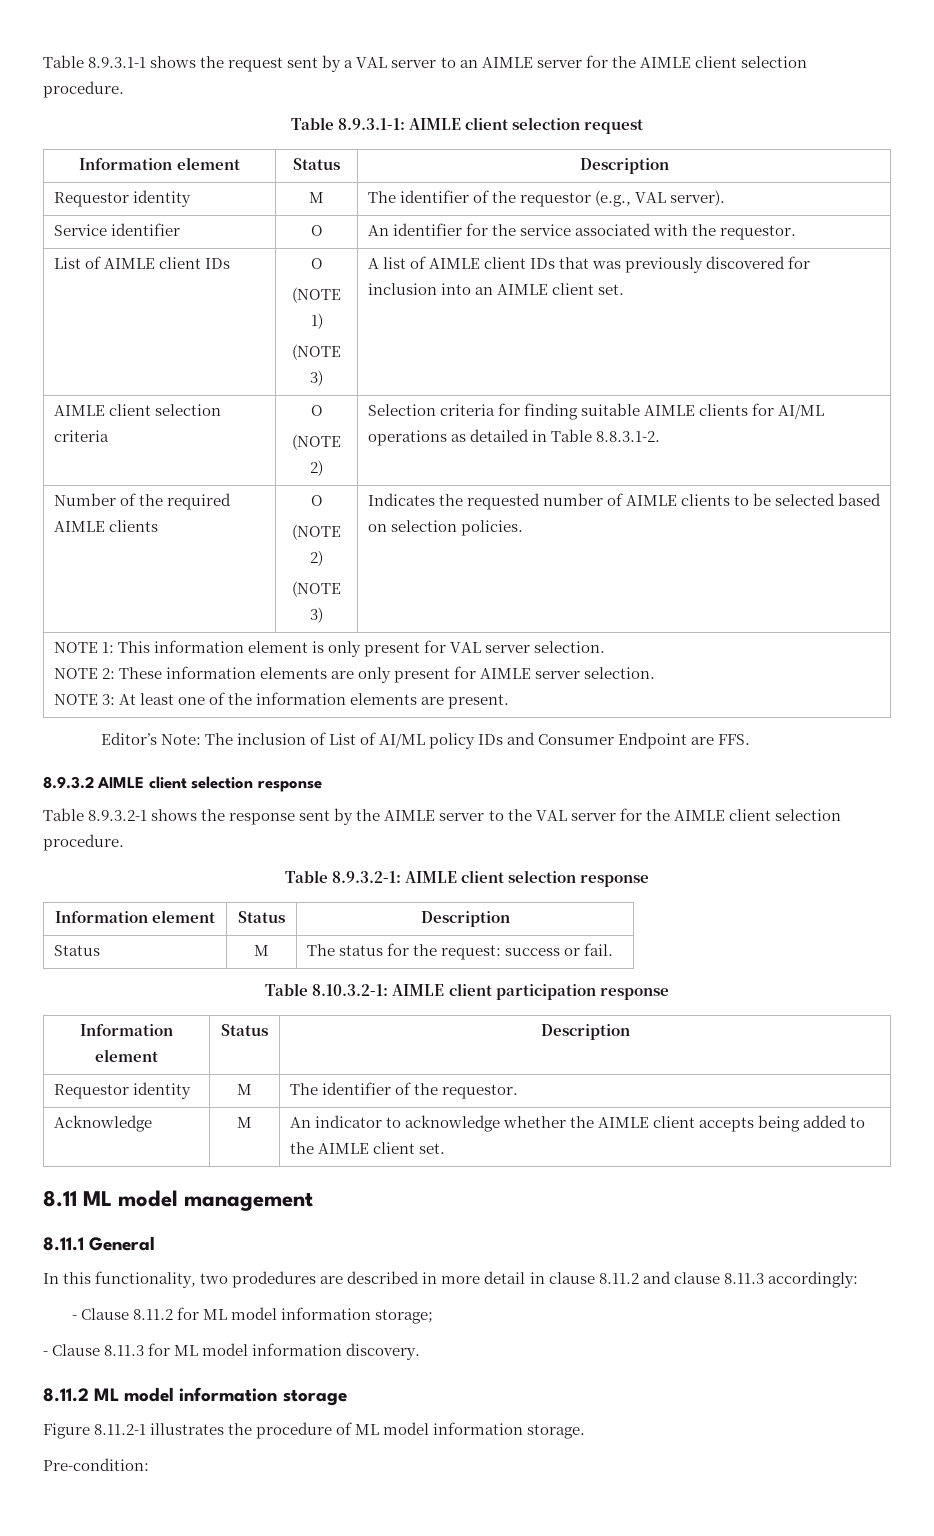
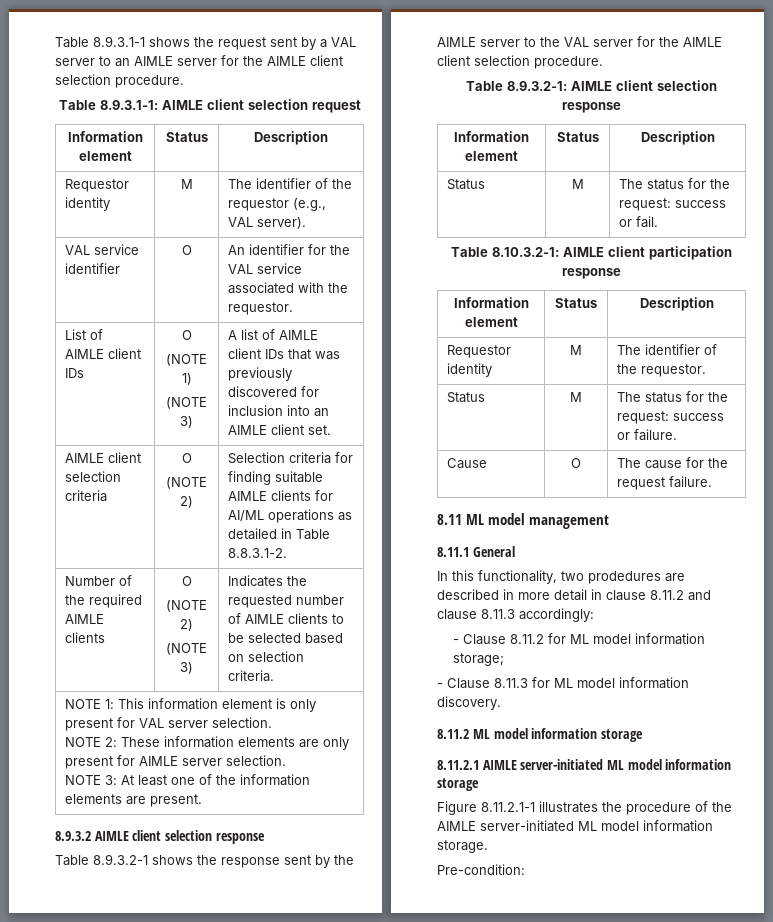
- Service identifier | O | An identifier for the service associated with the requestor.
+ VAL service identifier | O | An identifier for the VAL service associated with the requestor.
  Number of the required AIMLE clients | O
  (NOTE 2)
- (NOTE 3) | Indicates the requested number of AIMLE clients to be selected based on selection policies.
+ (NOTE 3) | Indicates the requested number of AIMLE clients to be selected based on selection criteria.
- Editor’s Note: The inclusion of List of AI/ML policy IDs and Consumer Endpoint are FFS.
- Acknowledge | M | An indicator to acknowledge whether the AIMLE client accepts being added to the AIMLE client set.
+ Status | M | The status for the request: success or failure.
+ Cause | O | The cause for the request failure.
+ 8.11.2.1 AIMLE server-initiated ML model information storage
- Figure 8.11.2-1 illustrates the procedure of ML model information storage.
+ Figure 8.11.2.1-1 illustrates the procedure of the AIMLE server-initiated ML model information storage.

